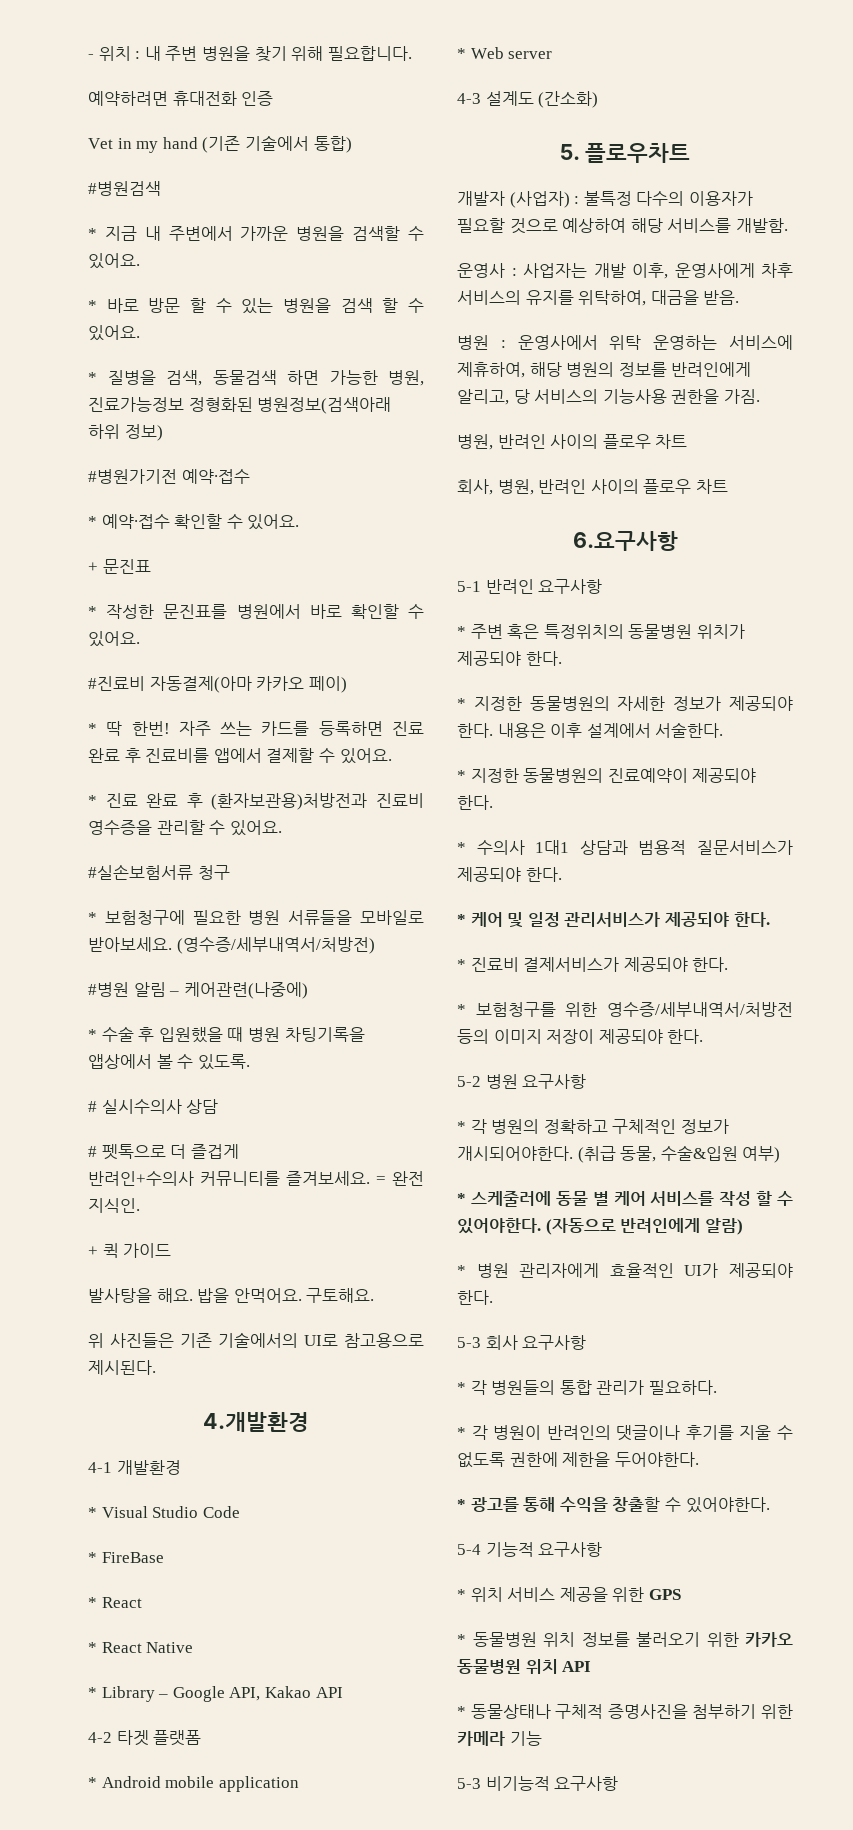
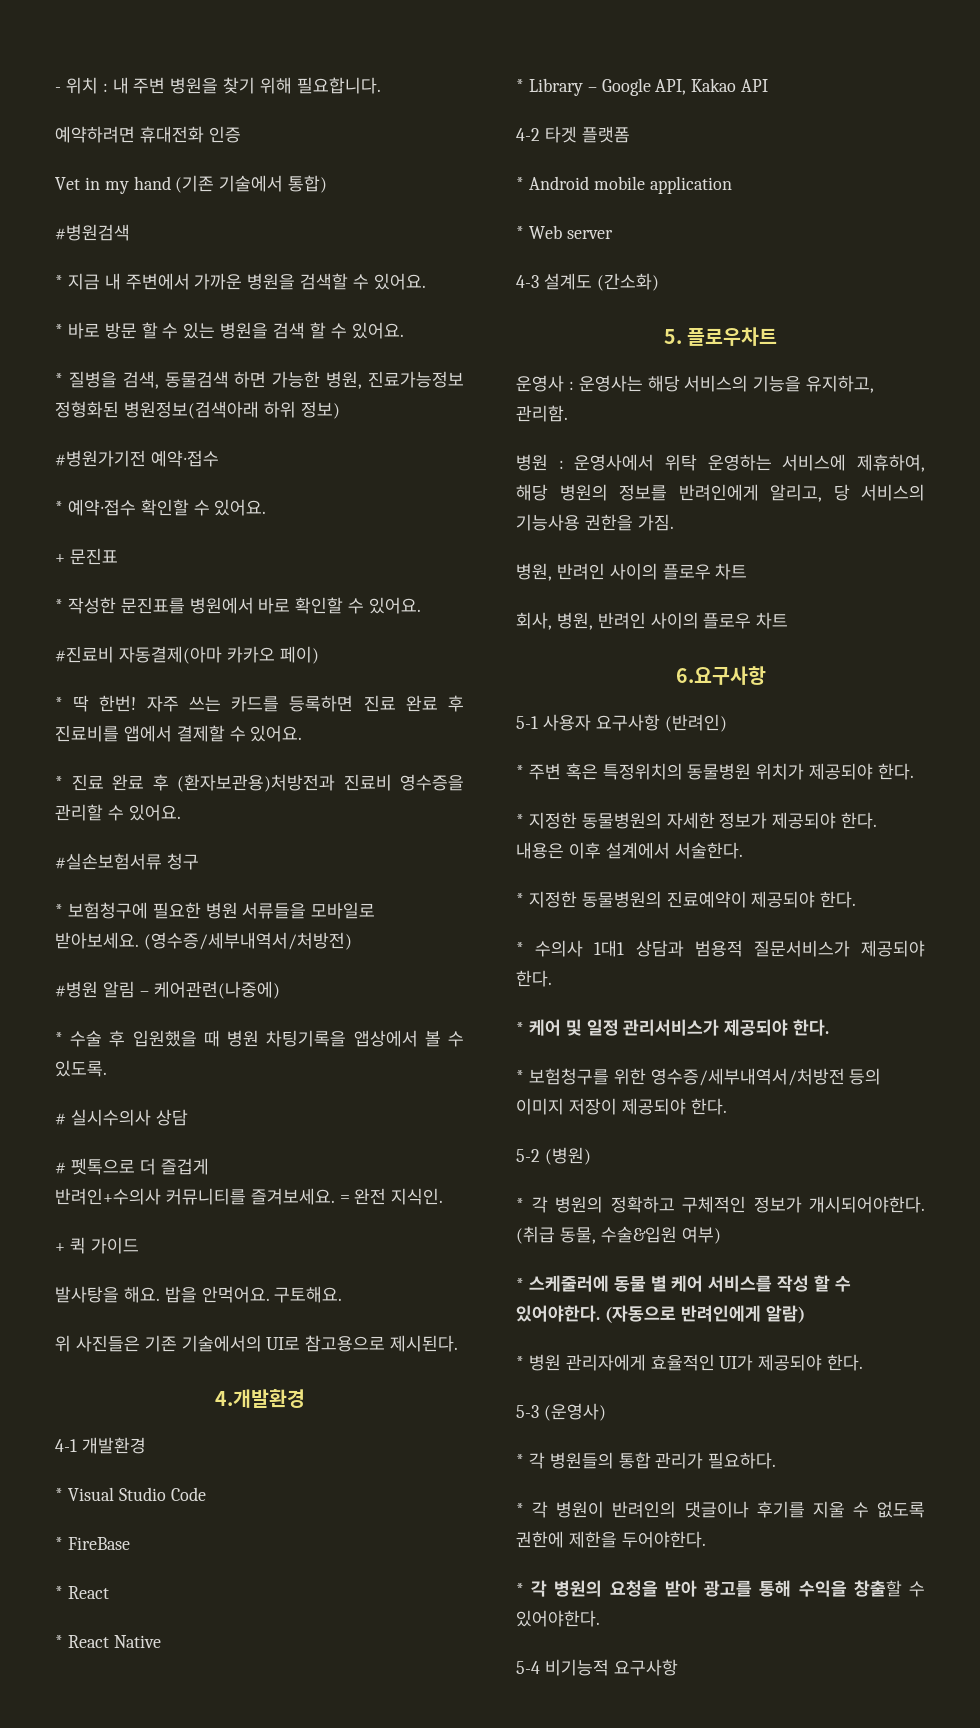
- 개발자 (사업자) : 불특정 다수의 이용자가 필요할 것으로 예상하여 해당 서비스를 개발함.
- 운영사 : 사업자는 개발 이후, 운영사에게 차후 서비스의 유지를 위탁하여, 대금을 받음.
+ 운영사 : 운영사는 해당 서비스의 기능을 유지하고, 관리함.
- 5-1 반려인 요구사항
+ 5-1 사용자 요구사항 (반려인)
- * 진료비 결제서비스가 제공되야 한다.
- 5-2 병원 요구사항
+ 5-2 (병원)
- 5-3 회사 요구사항
+ 5-3 (운영사)
- * 광고를 통해 수익을 창출할 수 있어야한다.
+ * 각 병원의 요청을 받아 광고를 통해 수익을 창출할 수 있어야한다.
- 5-4 기능적 요구사항
- * 위치 서비스 제공을 위한 GPS
- * 동물병원 위치 정보를 불러오기 위한 카카오 동물병원 위치 API
- * 동물상태나 구체적 증명사진을 첨부하기 위한 카메라 기능
- 5-3 비기능적 요구사항
+ 5-4 비기능적 요구사항

